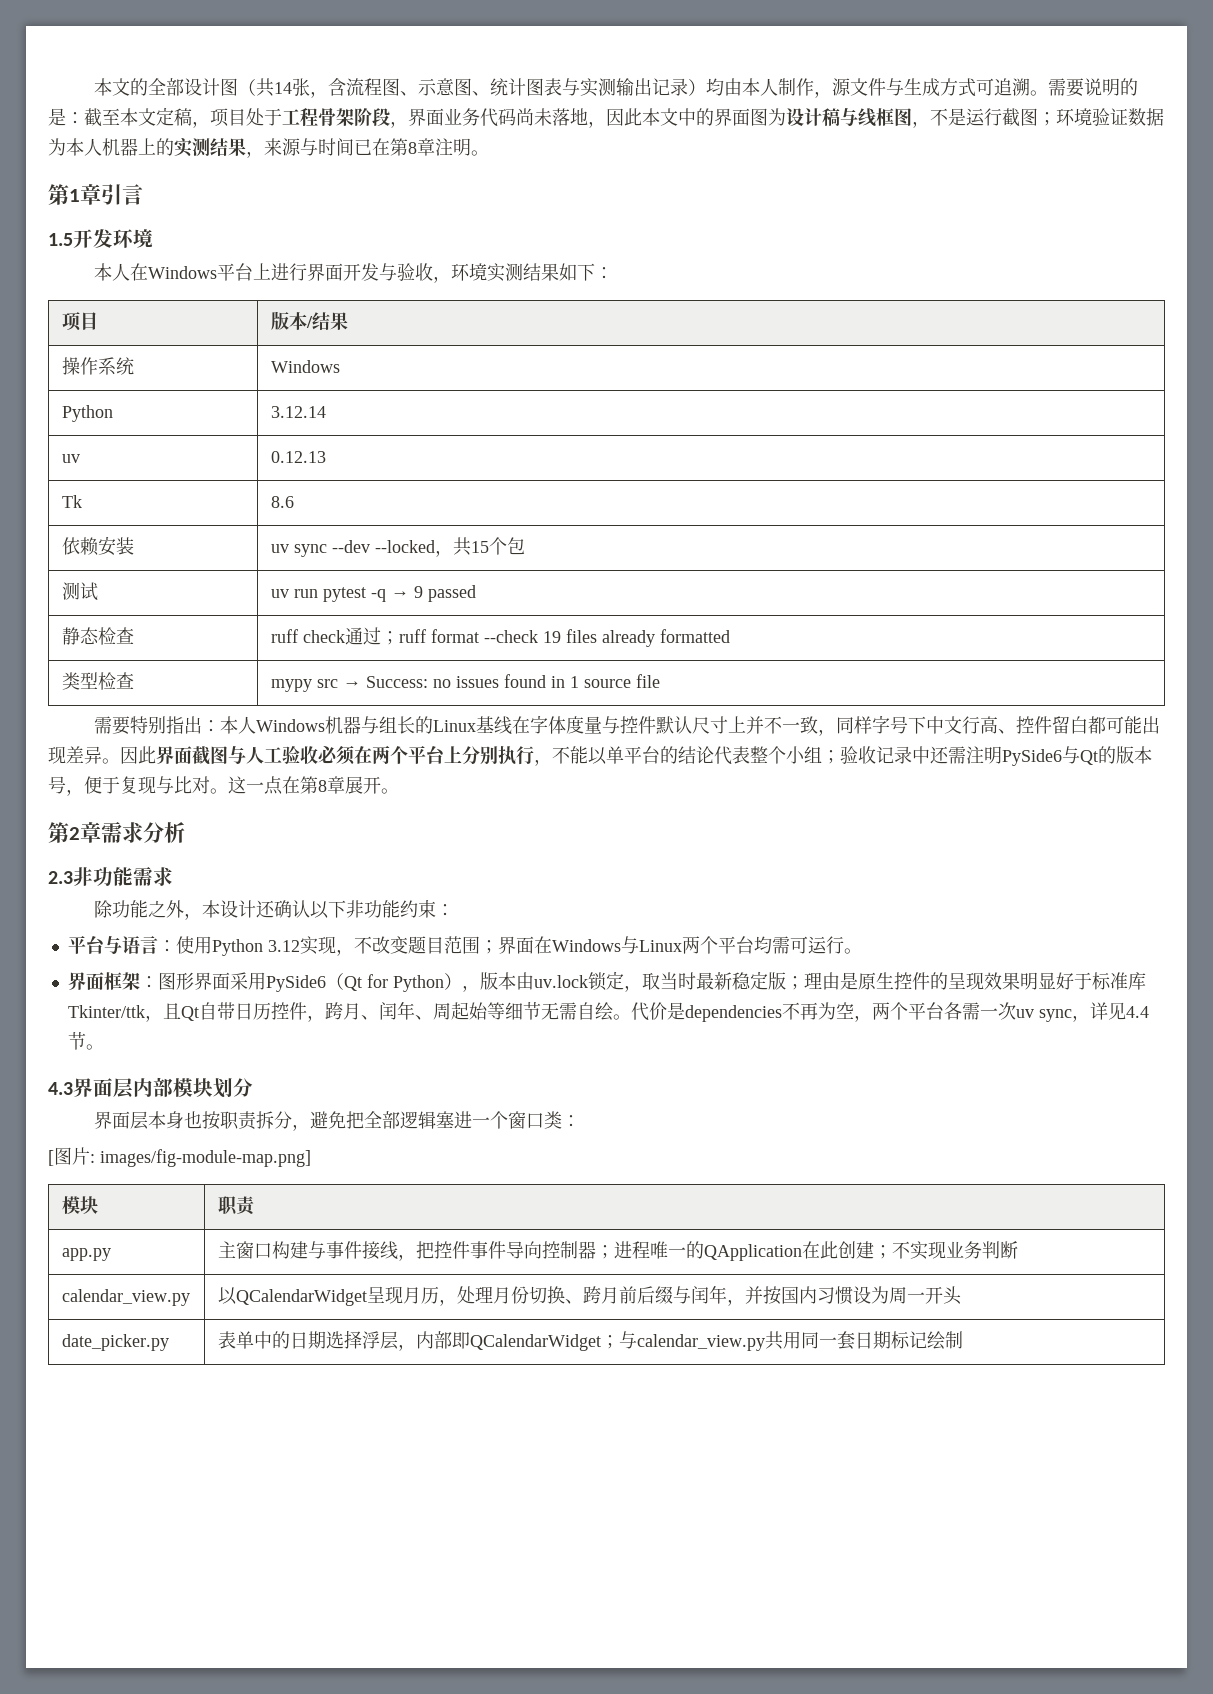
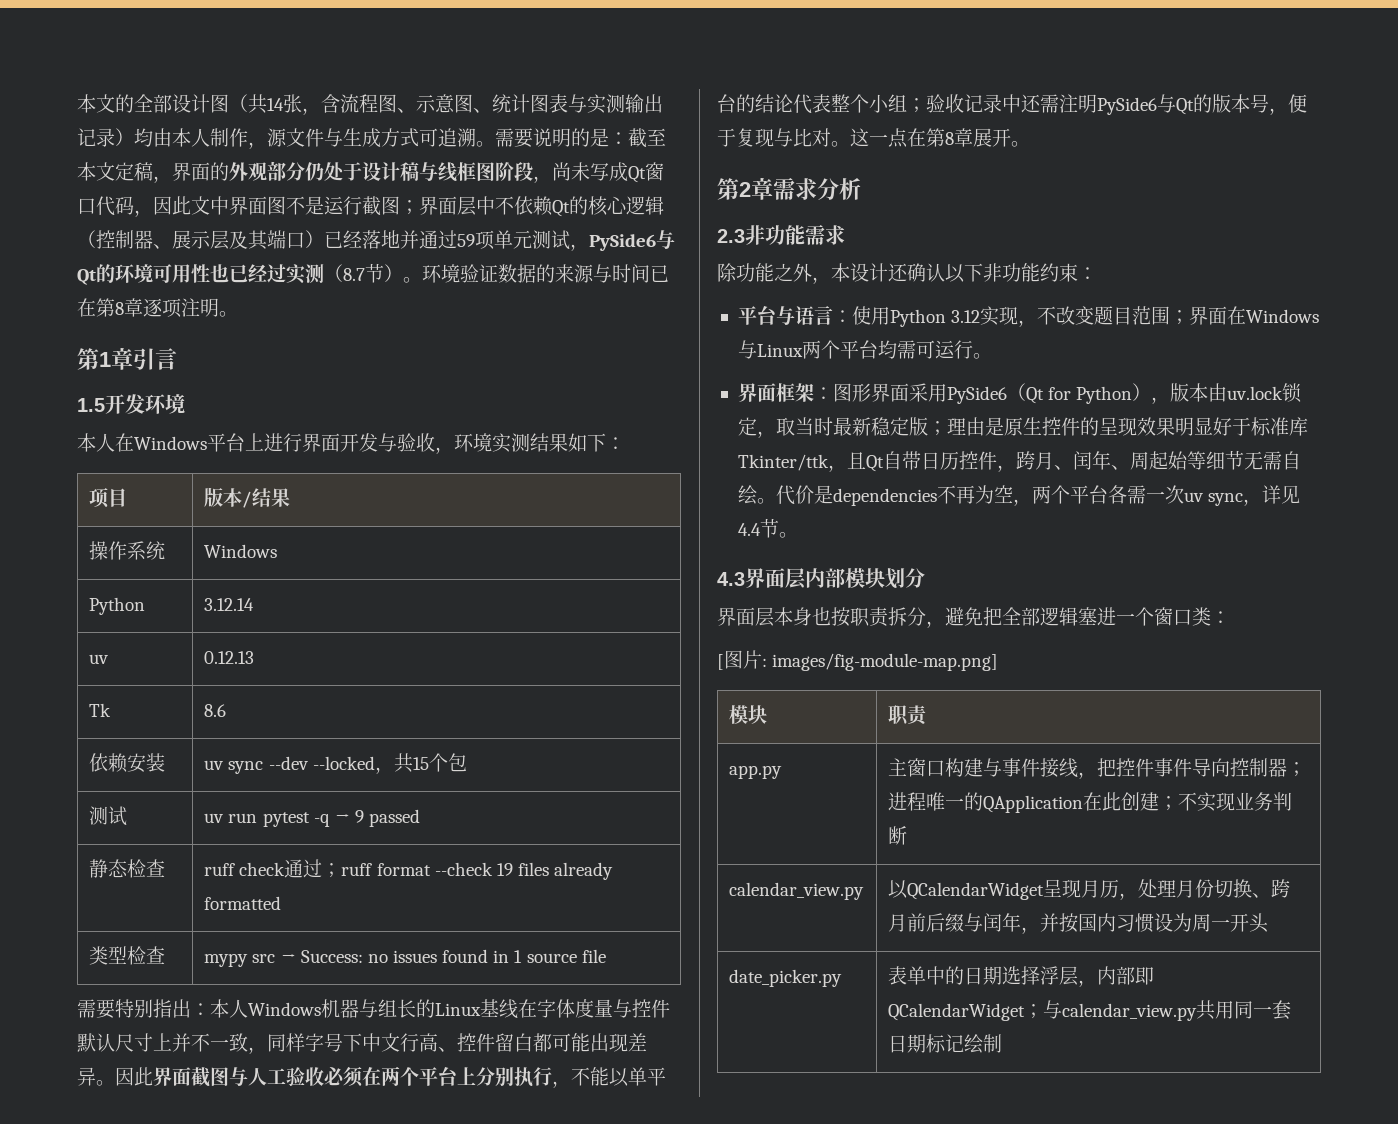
- 需要说明的是：截至本文定稿，项目处于工程骨架阶段，界面业务代码尚未落地，因此本文中的界面图为设计稿与线框图，不是运行截图；环境验证数据为本人机器上的实测结果，来源与时间已在第8章注明。
+ 需要说明的是：截至本文定稿，界面的外观部分仍处于设计稿与线框图阶段，尚未写成Qt窗口代码，因此文中界面图不是运行截图；界面层中不依赖Qt的核心逻辑（控制器、展示层及其端口）已经落地并通过59项单元测试，PySide6与Qt的环境可用性也已经过实测（8.7节）。环境验证数据的来源与时间已在第8章逐项注明。

